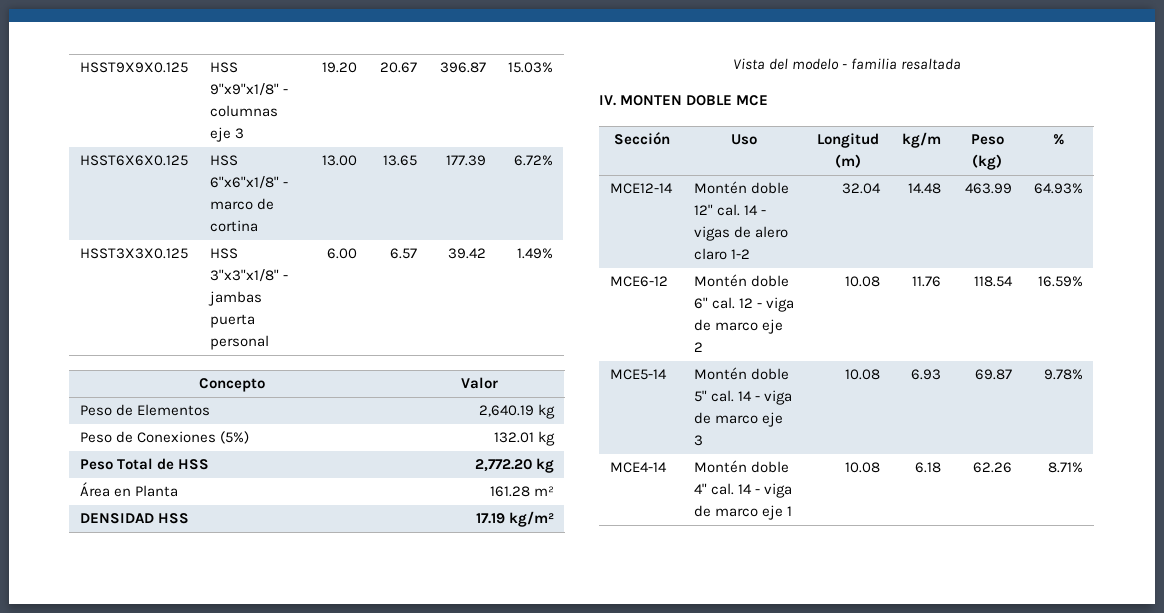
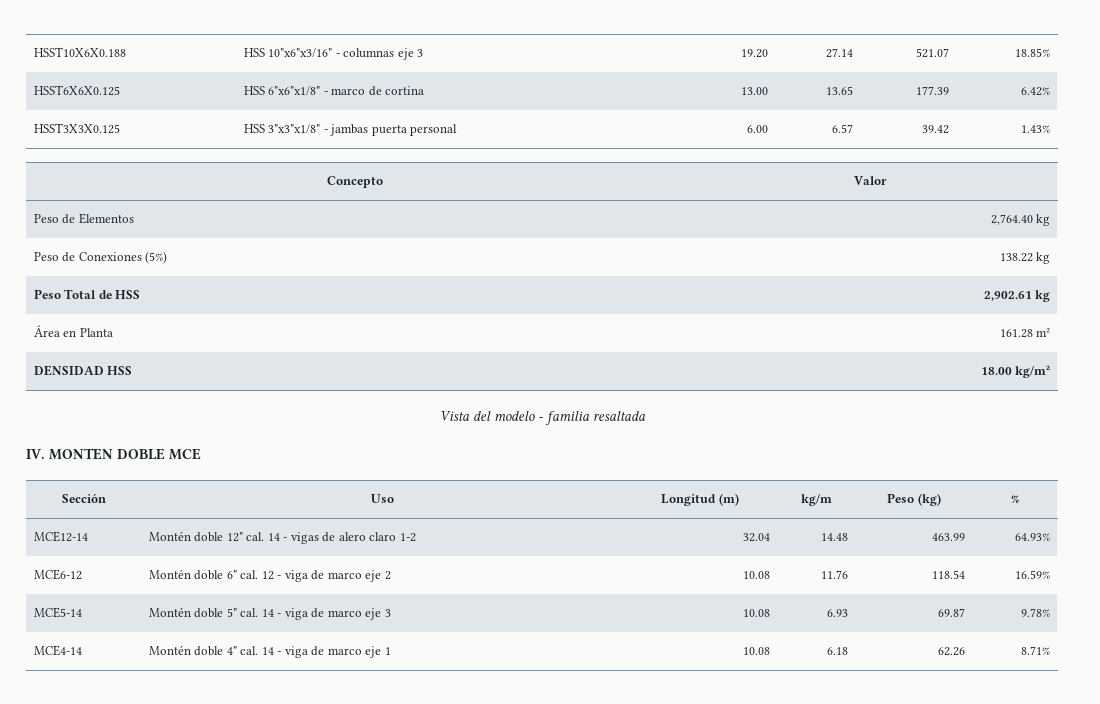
- HSST9X9X0.125 | HSS 9"x9"x1/8" - columnas eje 3 | 19.20 | 20.67 | 396.87 | 15.03%
+ HSST10X6X0.188 | HSS 10"x6"x3/16" - columnas eje 3 | 19.20 | 27.14 | 521.07 | 18.85%
- HSST6X6X0.125 | HSS 6"x6"x1/8" - marco de cortina | 13.00 | 13.65 | 177.39 | 6.72%
+ HSST6X6X0.125 | HSS 6"x6"x1/8" - marco de cortina | 13.00 | 13.65 | 177.39 | 6.42%
- HSST3X3X0.125 | HSS 3"x3"x1/8" - jambas puerta personal | 6.00 | 6.57 | 39.42 | 1.49%
+ HSST3X3X0.125 | HSS 3"x3"x1/8" - jambas puerta personal | 6.00 | 6.57 | 39.42 | 1.43%
- Peso de Elementos | 2,640.19 kg
+ Peso de Elementos | 2,764.40 kg
- Peso de Conexiones (5%) | 132.01 kg
+ Peso de Conexiones (5%) | 138.22 kg
- Peso Total de HSS | 2,772.20 kg
+ Peso Total de HSS | 2,902.61 kg
- DENSIDAD HSS | 17.19 kg/m²
+ DENSIDAD HSS | 18.00 kg/m²

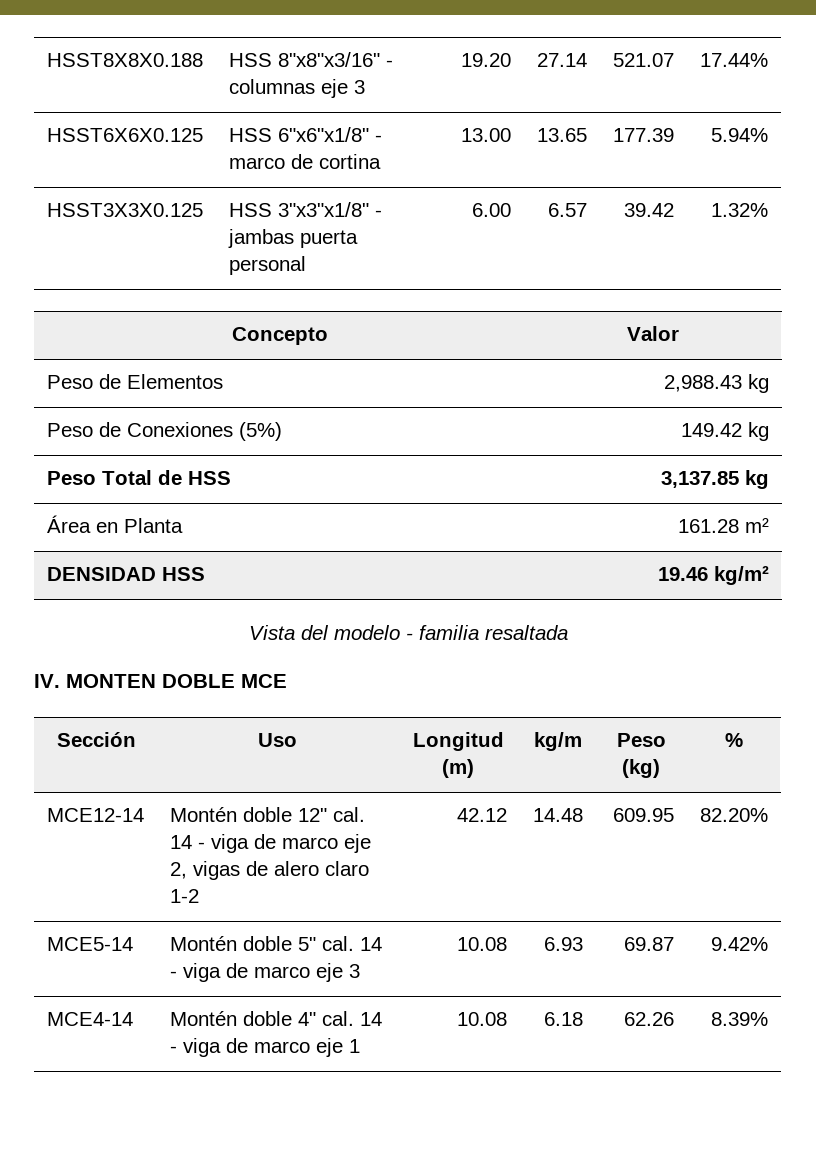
- HSST10X6X0.188 | HSS 10"x6"x3/16" - columnas eje 3 | 19.20 | 27.14 | 521.07 | 18.85%
+ HSST8X8X0.188 | HSS 8"x8"x3/16" - columnas eje 3 | 19.20 | 27.14 | 521.07 | 17.44%
- HSST6X6X0.125 | HSS 6"x6"x1/8" - marco de cortina | 13.00 | 13.65 | 177.39 | 6.42%
+ HSST6X6X0.125 | HSS 6"x6"x1/8" - marco de cortina | 13.00 | 13.65 | 177.39 | 5.94%
- HSST3X3X0.125 | HSS 3"x3"x1/8" - jambas puerta personal | 6.00 | 6.57 | 39.42 | 1.43%
+ HSST3X3X0.125 | HSS 3"x3"x1/8" - jambas puerta personal | 6.00 | 6.57 | 39.42 | 1.32%
- Peso de Elementos | 2,764.40 kg
+ Peso de Elementos | 2,988.43 kg
- Peso de Conexiones (5%) | 138.22 kg
+ Peso de Conexiones (5%) | 149.42 kg
- Peso Total de HSS | 2,902.61 kg
+ Peso Total de HSS | 3,137.85 kg
- DENSIDAD HSS | 18.00 kg/m²
+ DENSIDAD HSS | 19.46 kg/m²
- MCE12-14 | Montén doble 12" cal. 14 - vigas de alero claro 1-2 | 32.04 | 14.48 | 463.99 | 64.93%
- MCE6-12 | Montén doble 6" cal. 12 - viga de marco eje 2 | 10.08 | 11.76 | 118.54 | 16.59%
+ MCE12-14 | Montén doble 12" cal. 14 - viga de marco eje 2, vigas de alero claro 1-2 | 42.12 | 14.48 | 609.95 | 82.20%
- MCE5-14 | Montén doble 5" cal. 14 - viga de marco eje 3 | 10.08 | 6.93 | 69.87 | 9.78%
+ MCE5-14 | Montén doble 5" cal. 14 - viga de marco eje 3 | 10.08 | 6.93 | 69.87 | 9.42%
- MCE4-14 | Montén doble 4" cal. 14 - viga de marco eje 1 | 10.08 | 6.18 | 62.26 | 8.71%
+ MCE4-14 | Montén doble 4" cal. 14 - viga de marco eje 1 | 10.08 | 6.18 | 62.26 | 8.39%

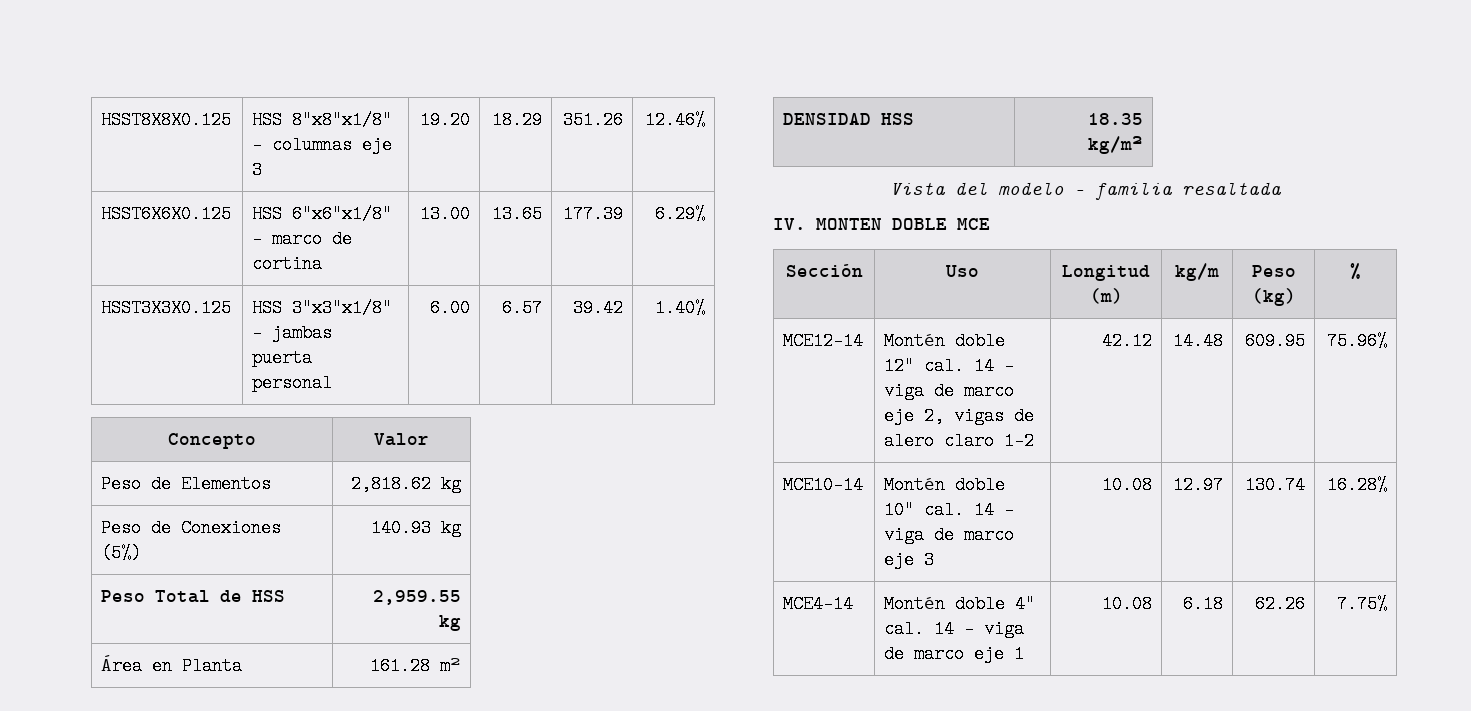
- HSST8X8X0.188 | HSS 8"x8"x3/16" - columnas eje 3 | 19.20 | 27.14 | 521.07 | 17.44%
+ HSST8X8X0.125 | HSS 8"x8"x1/8" - columnas eje 3 | 19.20 | 18.29 | 351.26 | 12.46%
- HSST6X6X0.125 | HSS 6"x6"x1/8" - marco de cortina | 13.00 | 13.65 | 177.39 | 5.94%
+ HSST6X6X0.125 | HSS 6"x6"x1/8" - marco de cortina | 13.00 | 13.65 | 177.39 | 6.29%
- HSST3X3X0.125 | HSS 3"x3"x1/8" - jambas puerta personal | 6.00 | 6.57 | 39.42 | 1.32%
+ HSST3X3X0.125 | HSS 3"x3"x1/8" - jambas puerta personal | 6.00 | 6.57 | 39.42 | 1.40%
- Peso de Elementos | 2,988.43 kg
+ Peso de Elementos | 2,818.62 kg
- Peso de Conexiones (5%) | 149.42 kg
+ Peso de Conexiones (5%) | 140.93 kg
- Peso Total de HSS | 3,137.85 kg
+ Peso Total de HSS | 2,959.55 kg
- DENSIDAD HSS | 19.46 kg/m²
+ DENSIDAD HSS | 18.35 kg/m²
- MCE12-14 | Montén doble 12" cal. 14 - viga de marco eje 2, vigas de alero claro 1-2 | 42.12 | 14.48 | 609.95 | 82.20%
- MCE5-14 | Montén doble 5" cal. 14 - viga de marco eje 3 | 10.08 | 6.93 | 69.87 | 9.42%
+ MCE12-14 | Montén doble 12" cal. 14 - viga de marco eje 2, vigas de alero claro 1-2 | 42.12 | 14.48 | 609.95 | 75.96%
+ MCE10-14 | Montén doble 10" cal. 14 - viga de marco eje 3 | 10.08 | 12.97 | 130.74 | 16.28%
- MCE4-14 | Montén doble 4" cal. 14 - viga de marco eje 1 | 10.08 | 6.18 | 62.26 | 8.39%
+ MCE4-14 | Montén doble 4" cal. 14 - viga de marco eje 1 | 10.08 | 6.18 | 62.26 | 7.75%

